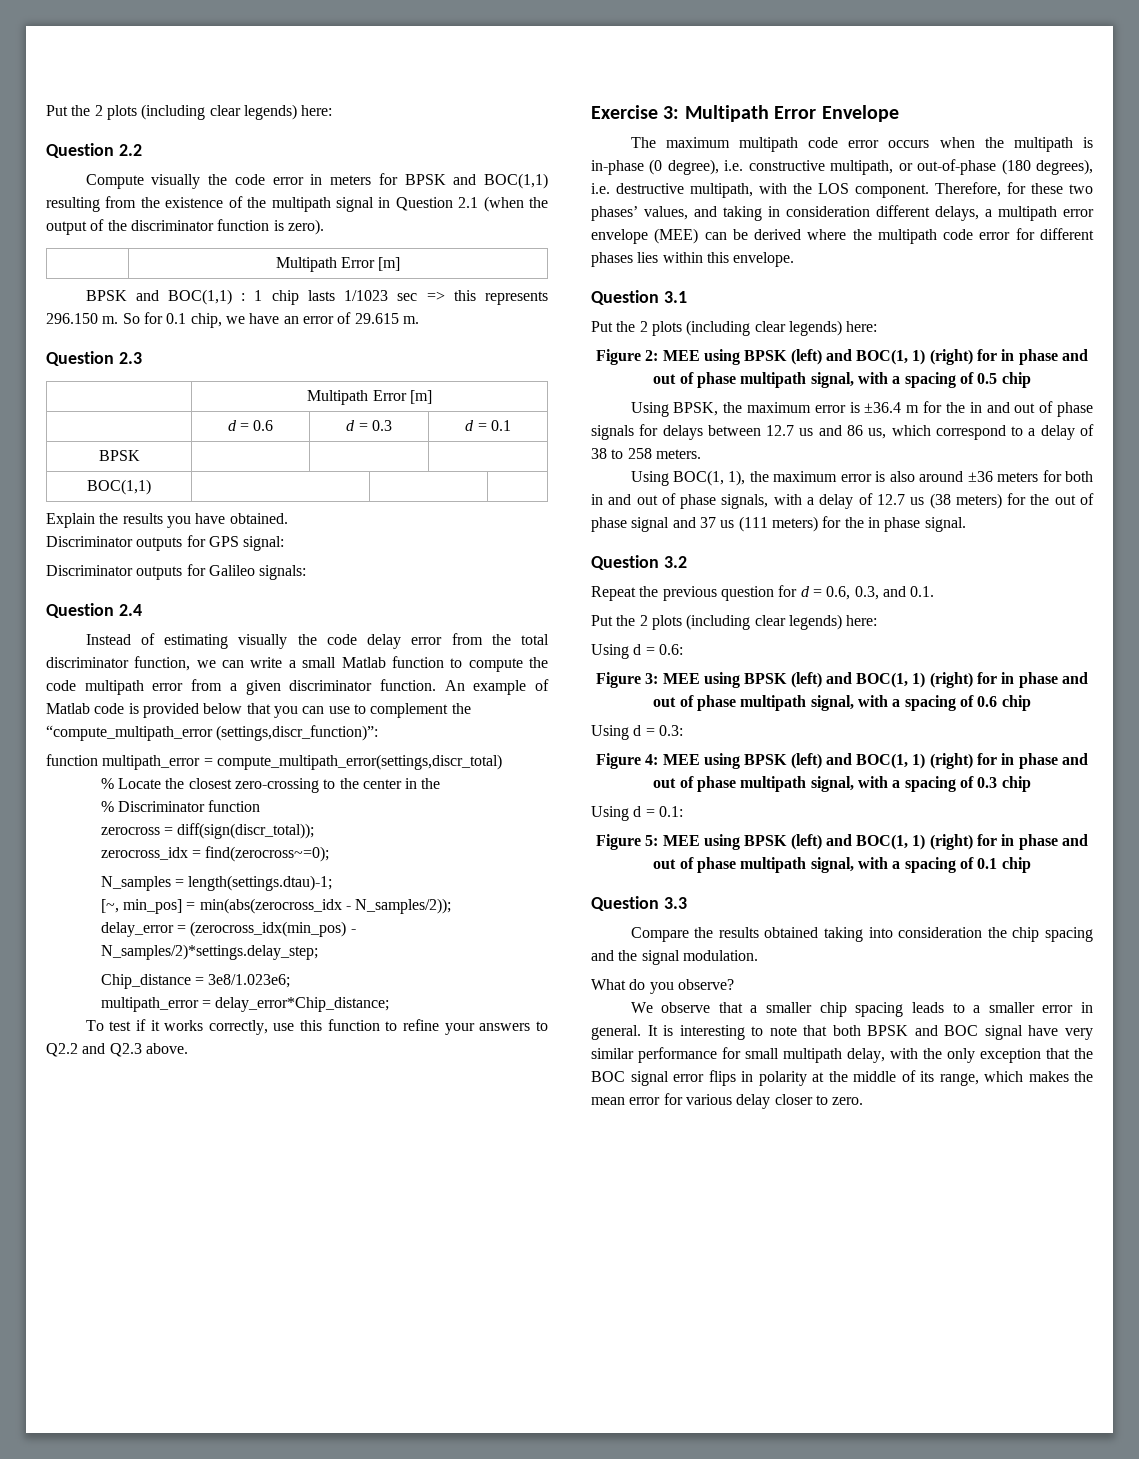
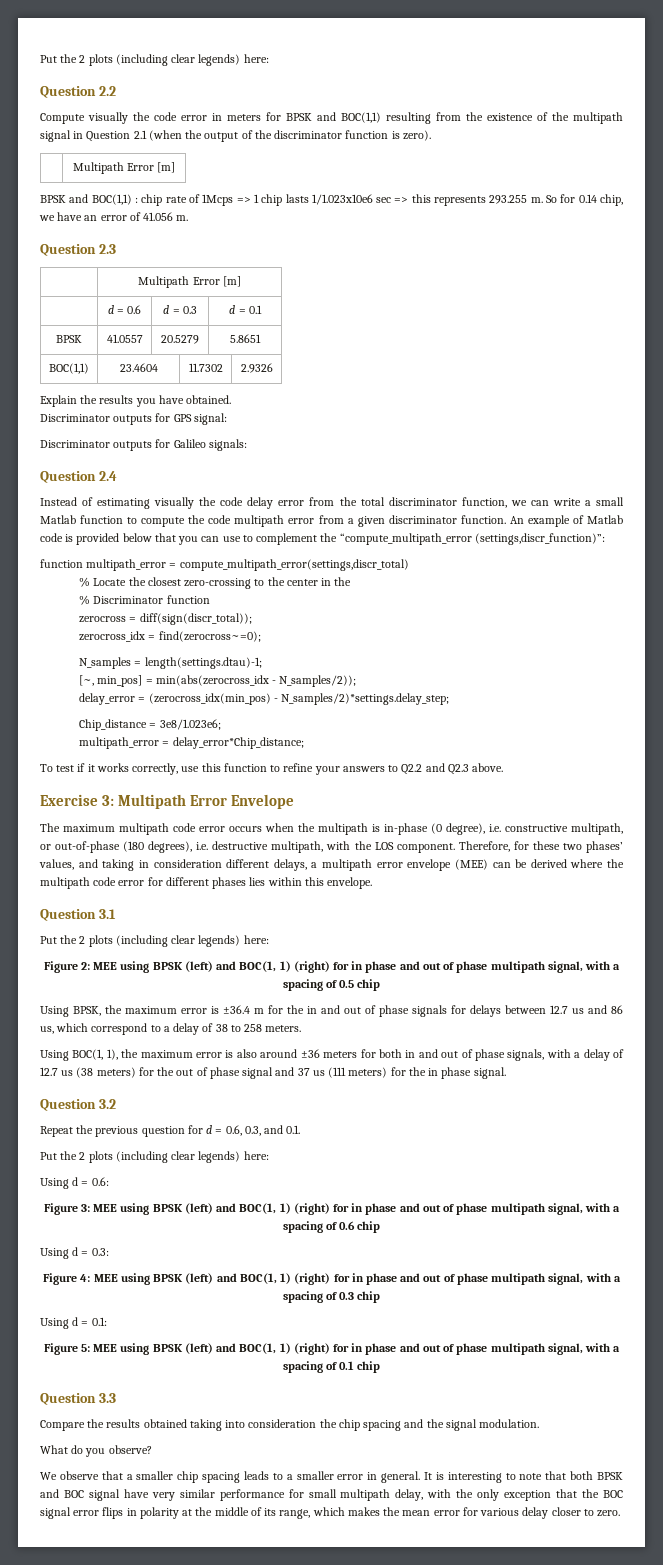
- BPSK and BOC(1,1) : 1 chip lasts 1/1023 sec => this represents 296.150 m.
+ BPSK and BOC(1,1) : chip rate of 1Mcps => 1 chip lasts 1/1.023x10e6 sec => this represents 293.255 m.
- So for 0.1 chip, we have an error of 29.615 m.
+ So for 0.14 chip, we have an error of 41.056 m.
- BPSK | | |
- BOC(1,1) | | |
+ BPSK | 41.0557 | 20.5279 | 5.8651
+ BOC(1,1) | 23.4604 | 11.7302 | 2.9326

